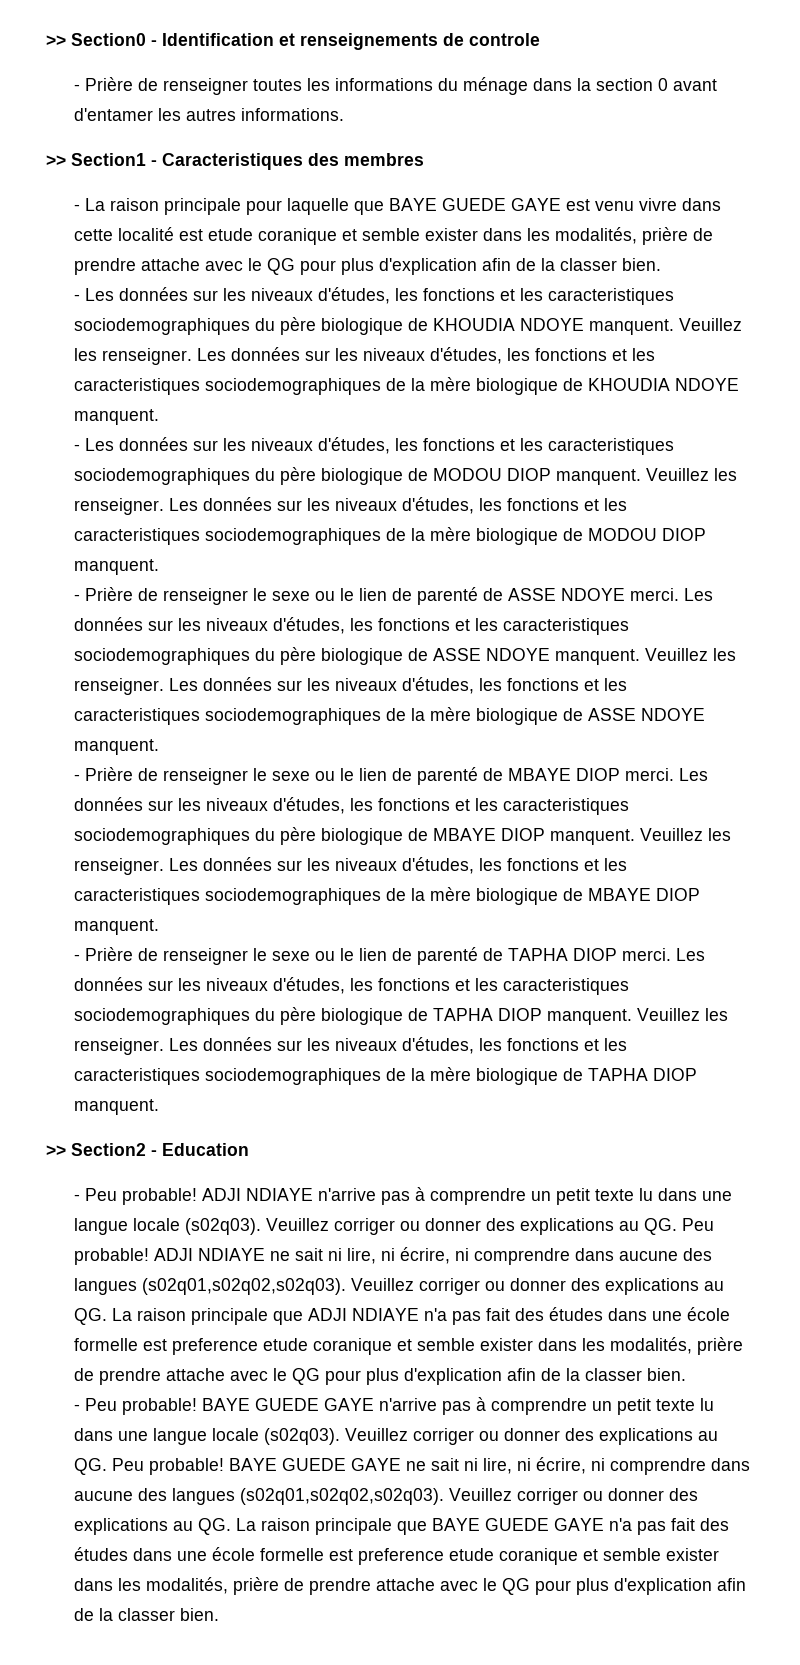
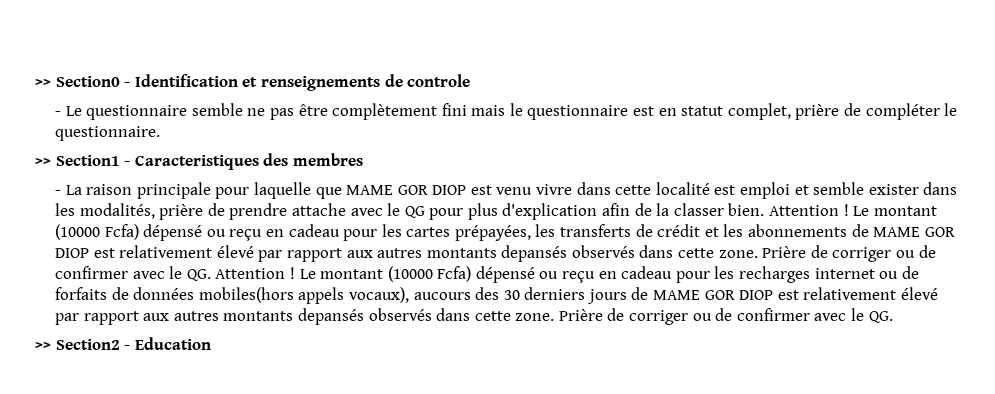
- - Prière de renseigner toutes les informations du ménage dans la section 0 avant d'entamer les autres informations.
+ - Le questionnaire semble ne pas être complètement fini mais le questionnaire est en statut complet, prière de compléter le questionnaire.
- - La raison principale pour laquelle que BAYE GUEDE GAYE est venu vivre dans cette localité est etude coranique et semble exister dans les modalités, prière de prendre attache avec le QG pour plus d'explication afin de la classer bien.
- - Les données sur les niveaux d'études, les fonctions et les caracteristiques sociodemographiques du père biologique de KHOUDIA NDOYE manquent. Veuillez les renseigner. Les données sur les niveaux d'études, les fonctions et les caracteristiques sociodemographiques de la mère biologique de KHOUDIA NDOYE manquent.
- - Les données sur les niveaux d'études, les fonctions et les caracteristiques sociodemographiques du père biologique de MODOU DIOP manquent. Veuillez les renseigner. Les données sur les niveaux d'études, les fonctions et les caracteristiques sociodemographiques de la mère biologique de MODOU DIOP manquent.
- - Prière de renseigner le sexe ou le lien de parenté de ASSE NDOYE merci. Les données sur les niveaux d'études, les fonctions et les caracteristiques sociodemographiques du père biologique de ASSE NDOYE manquent. Veuillez les renseigner. Les données sur les niveaux d'études, les fonctions et les caracteristiques sociodemographiques de la mère biologique de ASSE NDOYE manquent.
- - Prière de renseigner le sexe ou le lien de parenté de MBAYE DIOP merci. Les données sur les niveaux d'études, les fonctions et les caracteristiques sociodemographiques du père biologique de MBAYE DIOP manquent. Veuillez les renseigner. Les données sur les niveaux d'études, les fonctions et les caracteristiques sociodemographiques de la mère biologique de MBAYE DIOP manquent.
- - Prière de renseigner le sexe ou le lien de parenté de TAPHA DIOP merci. Les données sur les niveaux d'études, les fonctions et les caracteristiques sociodemographiques du père biologique de TAPHA DIOP manquent. Veuillez les renseigner. Les données sur les niveaux d'études, les fonctions et les caracteristiques sociodemographiques de la mère biologique de TAPHA DIOP manquent.
+ - La raison principale pour laquelle que MAME GOR DIOP est venu vivre dans cette localité est emploi et semble exister dans les modalités, prière de prendre attache avec le QG pour plus d'explication afin de la classer bien. Attention ! Le montant (10000 Fcfa) dépensé ou reçu en cadeau pour les cartes prépayées, les transferts de crédit et les abonnements de MAME GOR DIOP est relativement élevé par rapport aux autres montants depansés observés dans cette zone. Prière de corriger ou de confirmer avec le QG. Attention ! Le montant (10000 Fcfa) dépensé ou reçu en cadeau pour les recharges internet ou de forfaits de données mobiles(hors appels vocaux), aucours des 30 derniers jours de MAME GOR DIOP est relativement élevé par rapport aux autres montants depansés observés dans cette zone. Prière de corriger ou de confirmer avec le QG.
  >> Section2 - Education
- - Peu probable! ADJI NDIAYE n'arrive pas à comprendre un petit texte lu dans une langue locale (s02q03). Veuillez corriger ou donner des explications au QG. Peu probable! ADJI NDIAYE ne sait ni lire, ni écrire, ni comprendre dans aucune des langues (s02q01,s02q02,s02q03). Veuillez corriger ou donner des explications au QG. La raison principale que ADJI NDIAYE n'a pas fait des études dans une école formelle est preference etude coranique et semble exister dans les modalités, prière de prendre attache avec le QG pour plus d'explication afin de la classer bien.
- - Peu probable! BAYE GUEDE GAYE n'arrive pas à comprendre un petit texte lu dans une langue locale (s02q03). Veuillez corriger ou donner des explications au QG. Peu probable! BAYE GUEDE GAYE ne sait ni lire, ni écrire, ni comprendre dans aucune des langues (s02q01,s02q02,s02q03). Veuillez corriger ou donner des explications au QG. La raison principale que BAYE GUEDE GAYE n'a pas fait des études dans une école formelle est preference etude coranique et semble exister dans les modalités, prière de prendre attache avec le QG pour plus d'explication afin de la classer bien.

